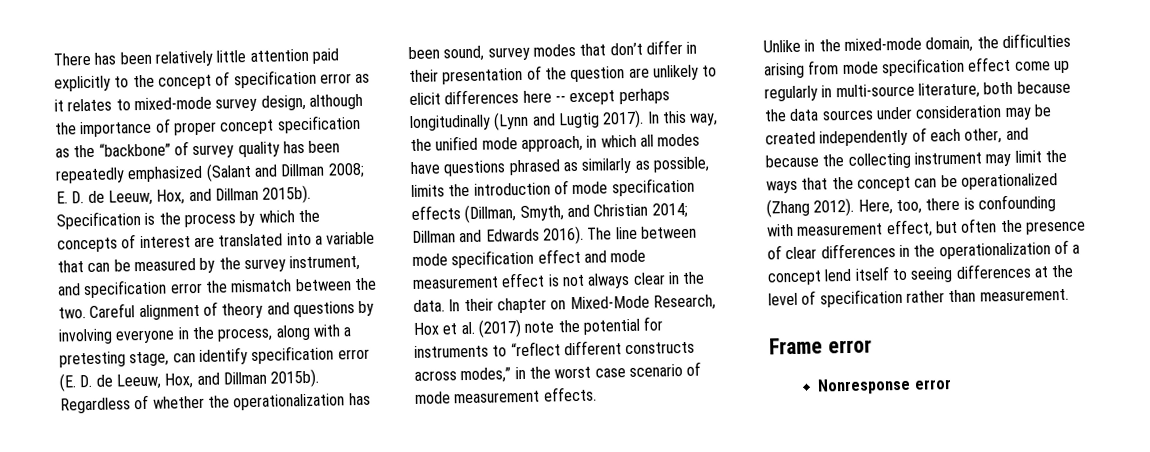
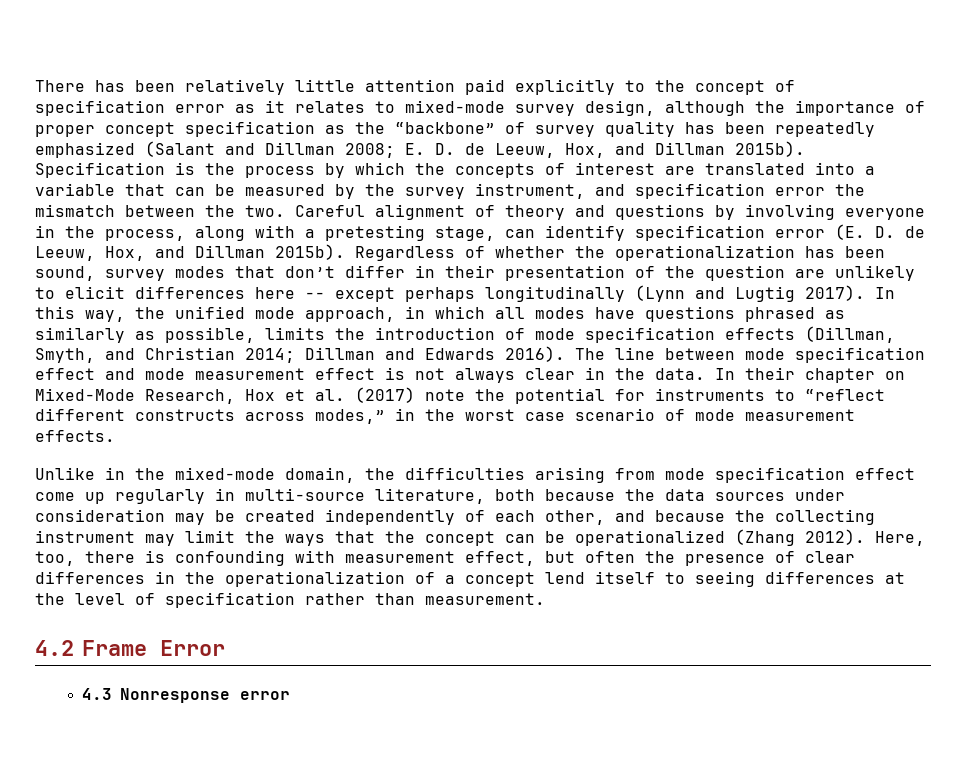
- Frame error
- Nonresponse error
+ 4.2 Frame Error
+ 4.3 Nonresponse error

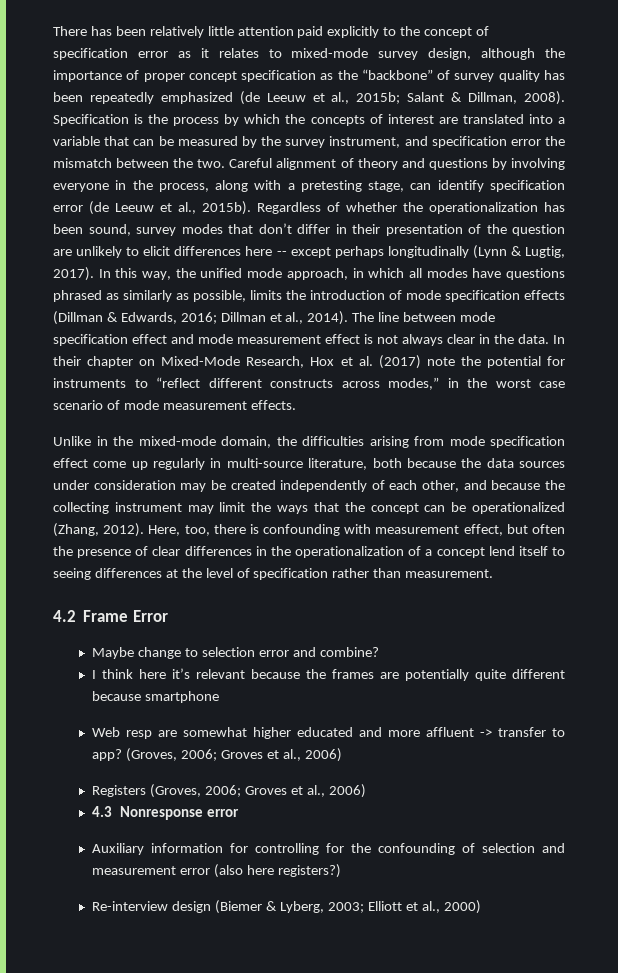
- There has been relatively little attention paid explicitly to the concept of specification error as it relates to mixed-mode survey design, although the importance of proper concept specification as the “backbone” of survey quality has been repeatedly emphasized (Salant and Dillman 2008; E. D. de Leeuw, Hox, and Dillman 2015b).
+ There has been relatively little attention paid explicitly to the concept of specification error as it relates to mixed-mode survey design, although the importance of proper concept specification as the “backbone” of survey quality has been repeatedly emphasized (de Leeuw et al., 2015b; Salant & Dillman, 2008).
- Careful alignment of theory and questions by involving everyone in the process, along with a pretesting stage, can identify specification error (E. D. de Leeuw, Hox, and Dillman 2015b).
+ Careful alignment of theory and questions by involving everyone in the process, along with a pretesting stage, can identify specification error (de Leeuw et al., 2015b).
- Regardless of whether the operationalization has been sound, survey modes that don’t differ in their presentation of the question are unlikely to elicit differences here -- except perhaps longitudinally (Lynn and Lugtig 2017).
+ Regardless of whether the operationalization has been sound, survey modes that don’t differ in their presentation of the question are unlikely to elicit differences here -- except perhaps longitudinally (Lynn & Lugtig, 2017).
- In this way, the unified mode approach, in which all modes have questions phrased as similarly as possible, limits the introduction of mode specification effects (Dillman, Smyth, and Christian 2014; Dillman and Edwards 2016).
+ In this way, the unified mode approach, in which all modes have questions phrased as similarly as possible, limits the introduction of mode specification effects (Dillman & Edwards, 2016; Dillman et al., 2014).
- Unlike in the mixed-mode domain, the difficulties arising from mode specification effect come up regularly in multi-source literature, both because the data sources under consideration may be created independently of each other, and because the collecting instrument may limit the ways that the concept can be operationalized (Zhang 2012).
+ Unlike in the mixed-mode domain, the difficulties arising from mode specification effect come up regularly in multi-source literature, both because the data sources under consideration may be created independently of each other, and because the collecting instrument may limit the ways that the concept can be operationalized (Zhang, 2012).
+ Maybe change to selection error and combine?
+ I think here it’s relevant because the frames are potentially quite different because smartphone
+ Web resp are somewhat higher educated and more affluent -> transfer to app? (Groves, 2006; Groves et al., 2006)
+ Registers (Groves, 2006; Groves et al., 2006)
  4.3 Nonresponse error
+ Auxiliary information for controlling for the confounding of selection and measurement error (also here registers?)
+ Re-interview design (Biemer & Lyberg, 2003; Elliott et al., 2000)

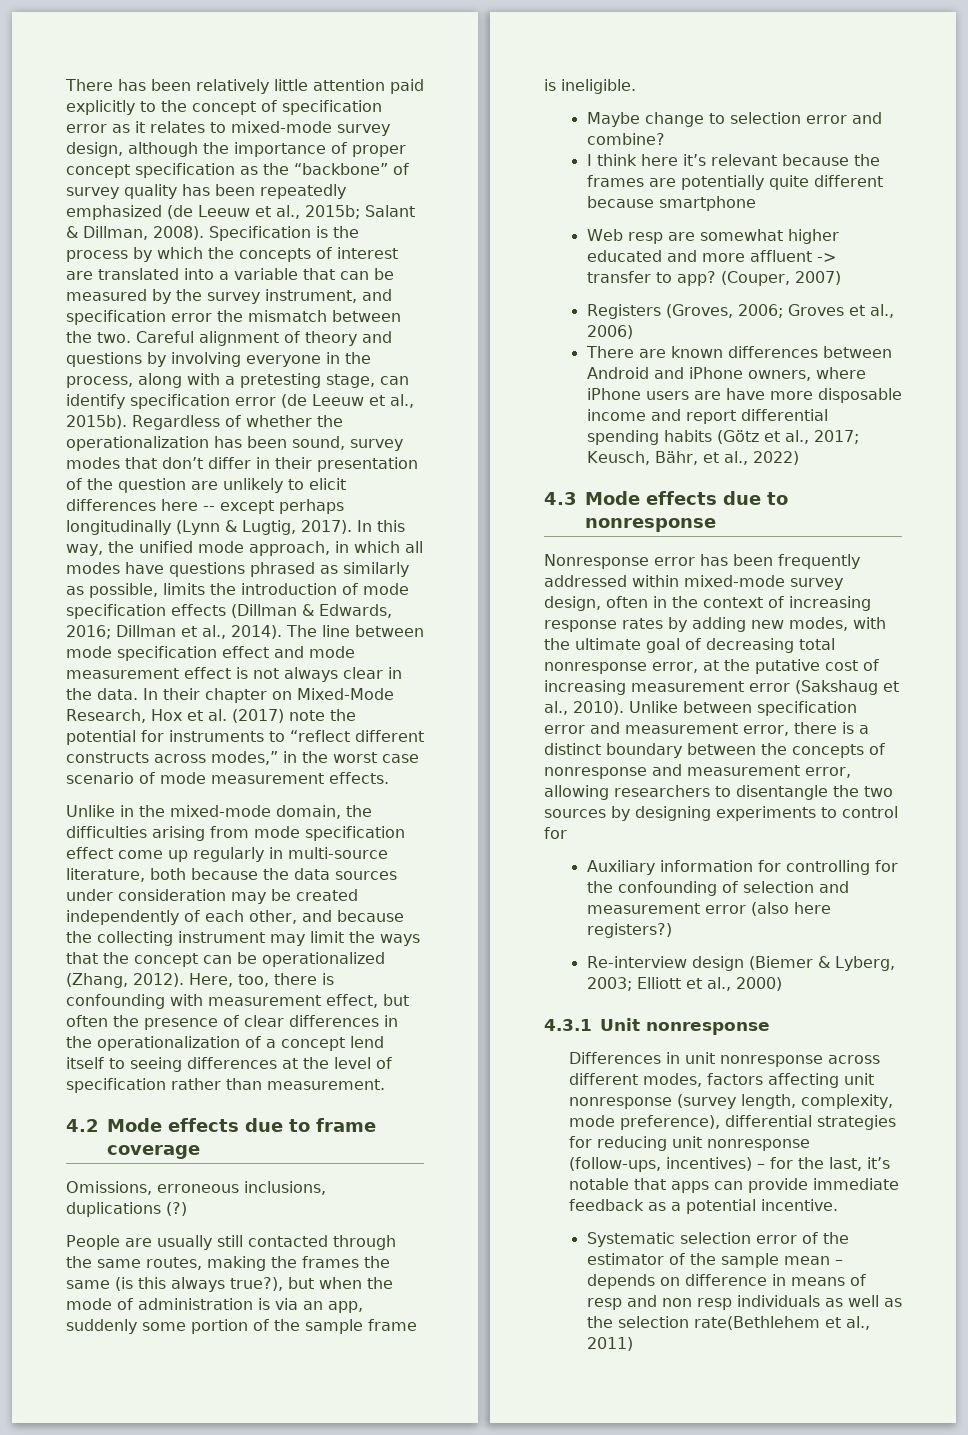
- 4.2 Frame Error
+ 4.2 Mode effects due to frame coverage
+ Omissions, erroneous inclusions, duplications (?)
+ People are usually still contacted through the same routes, making the frames the same (is this always true?), but when the mode of administration is via an app, suddenly some portion of the sample frame is ineligible.
- Web resp are somewhat higher educated and more affluent -> transfer to app? (Groves, 2006; Groves et al., 2006)
+ Web resp are somewhat higher educated and more affluent -> transfer to app? (Couper, 2007)
- 4.3 Nonresponse error
+ There are known differences between Android and iPhone owners, where iPhone users are have more disposable income and report differential spending habits (Götz et al., 2017; Keusch, Bähr, et al., 2022)
+ 4.3 Mode effects due to nonresponse
+ Nonresponse error has been frequently addressed within mixed-mode survey design, often in the context of increasing response rates by adding new modes, with the ultimate goal of decreasing total nonresponse error, at the putative cost of increasing measurement error (Sakshaug et al., 2010). Unlike between specification error and measurement error, there is a distinct boundary between the concepts of nonresponse and measurement error, allowing researchers to disentangle the two sources by designing experiments to control for
+ 4.3.1 Unit nonresponse
+ Differences in unit nonresponse across different modes, factors affecting unit nonresponse (survey length, complexity, mode preference), differential strategies for reducing unit nonresponse (follow-ups, incentives) – for the last, it’s notable that apps can provide immediate feedback as a potential incentive.
+ Systematic selection error of the estimator of the sample mean – depends on difference in means of resp and non resp individuals as well as the selection rate(Bethlehem et al., 2011)

